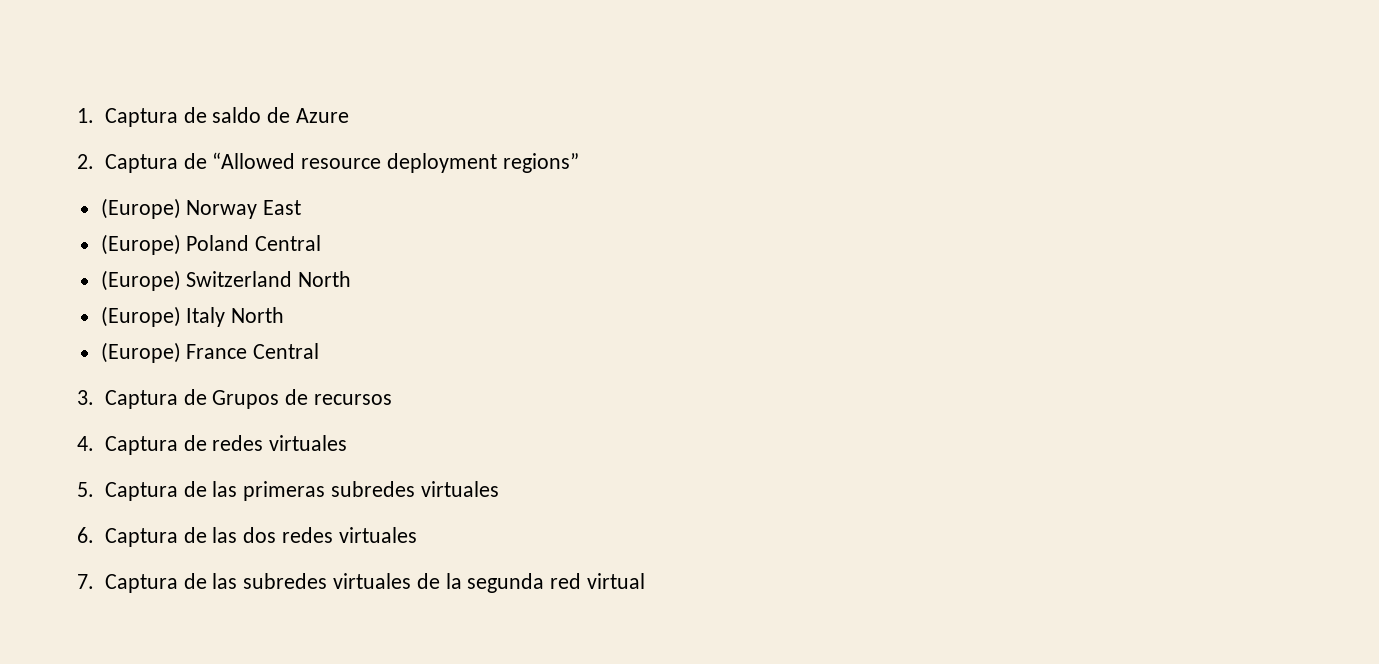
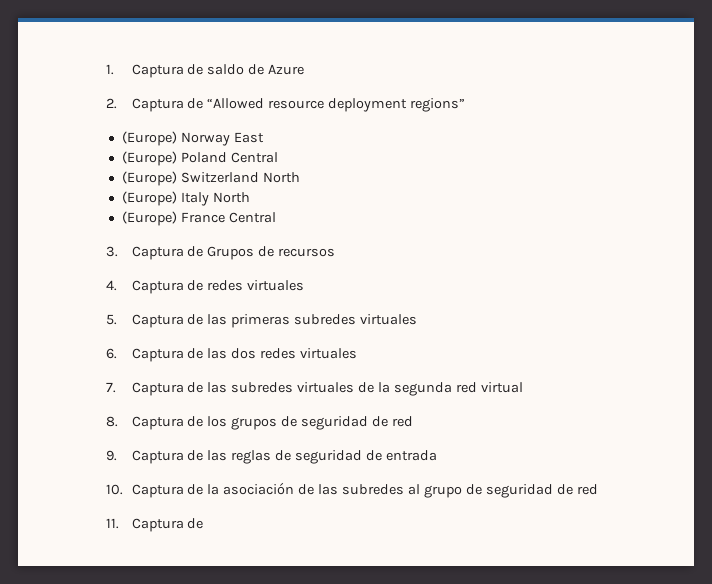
+ 8. Captura de los grupos de seguridad de red
+ 9. Captura de las reglas de seguridad de entrada
+ 10. Captura de la asociación de las subredes al grupo de seguridad de red
+ 11. Captura de

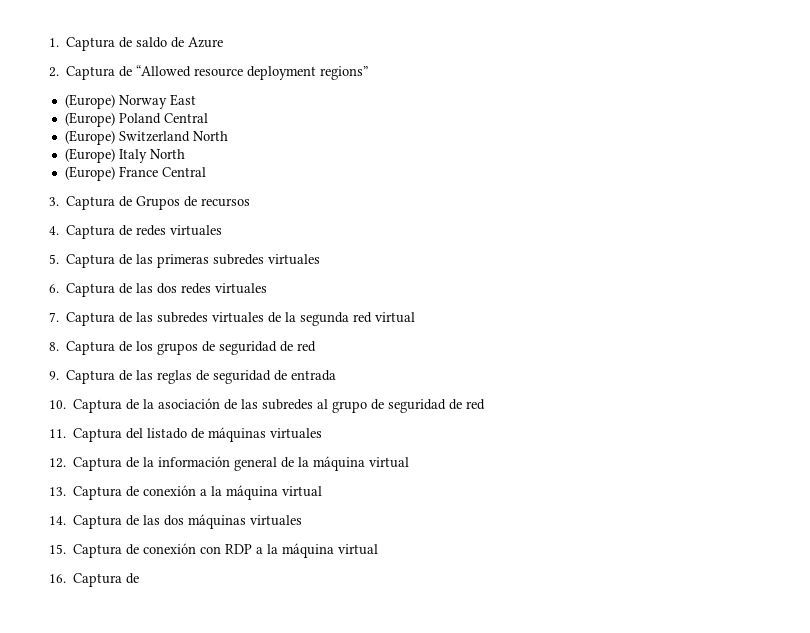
- 11. Captura de
+ 11. Captura del listado de máquinas virtuales
+ 12. Captura de la información general de la máquina virtual
+ 13. Captura de conexión a la máquina virtual
+ 14. Captura de las dos máquinas virtuales
+ 15. Captura de conexión con RDP a la máquina virtual
+ 16. Captura de

